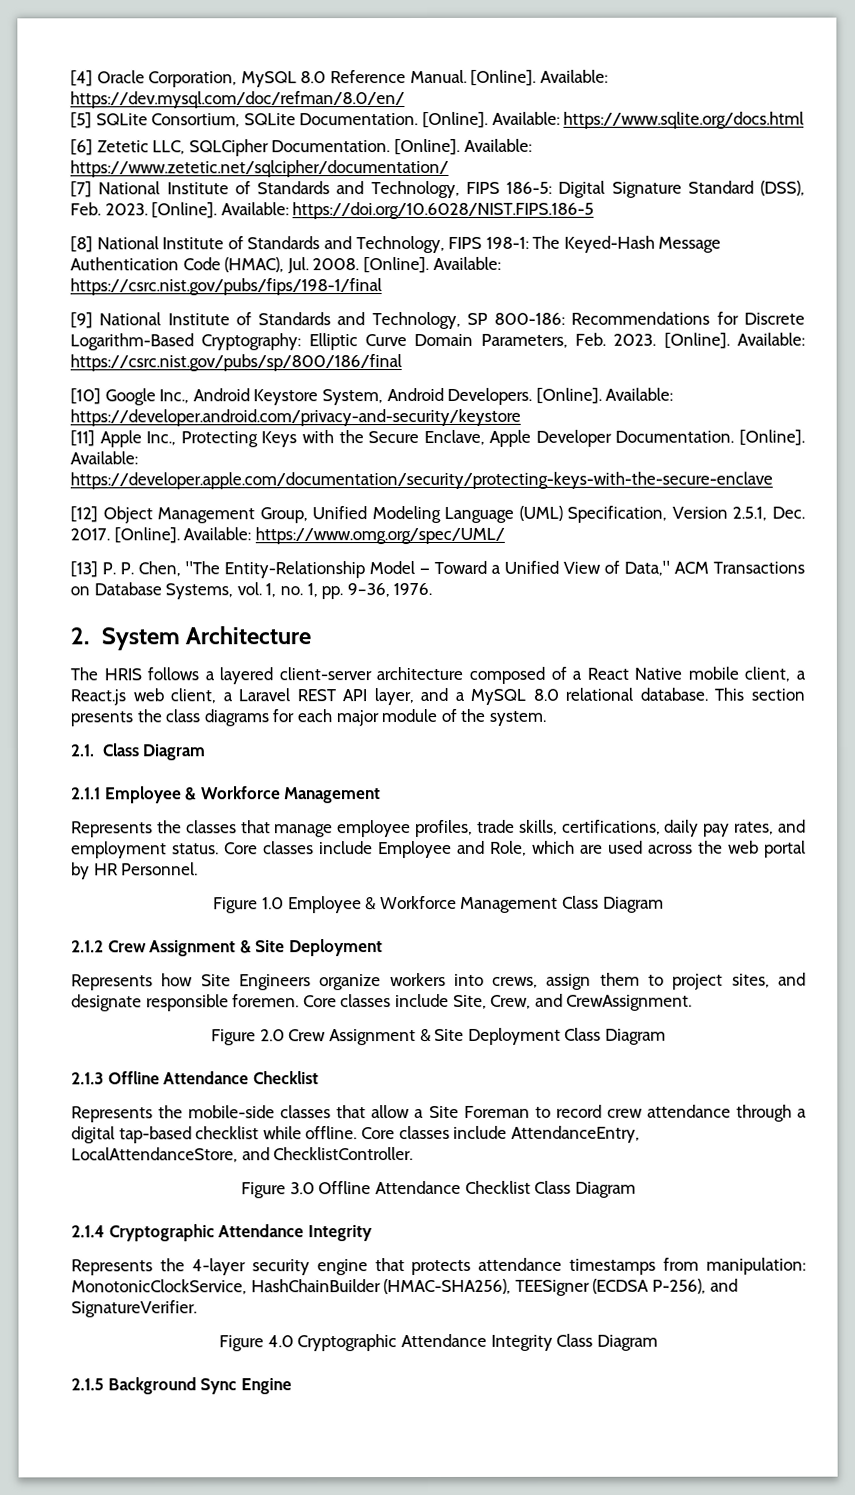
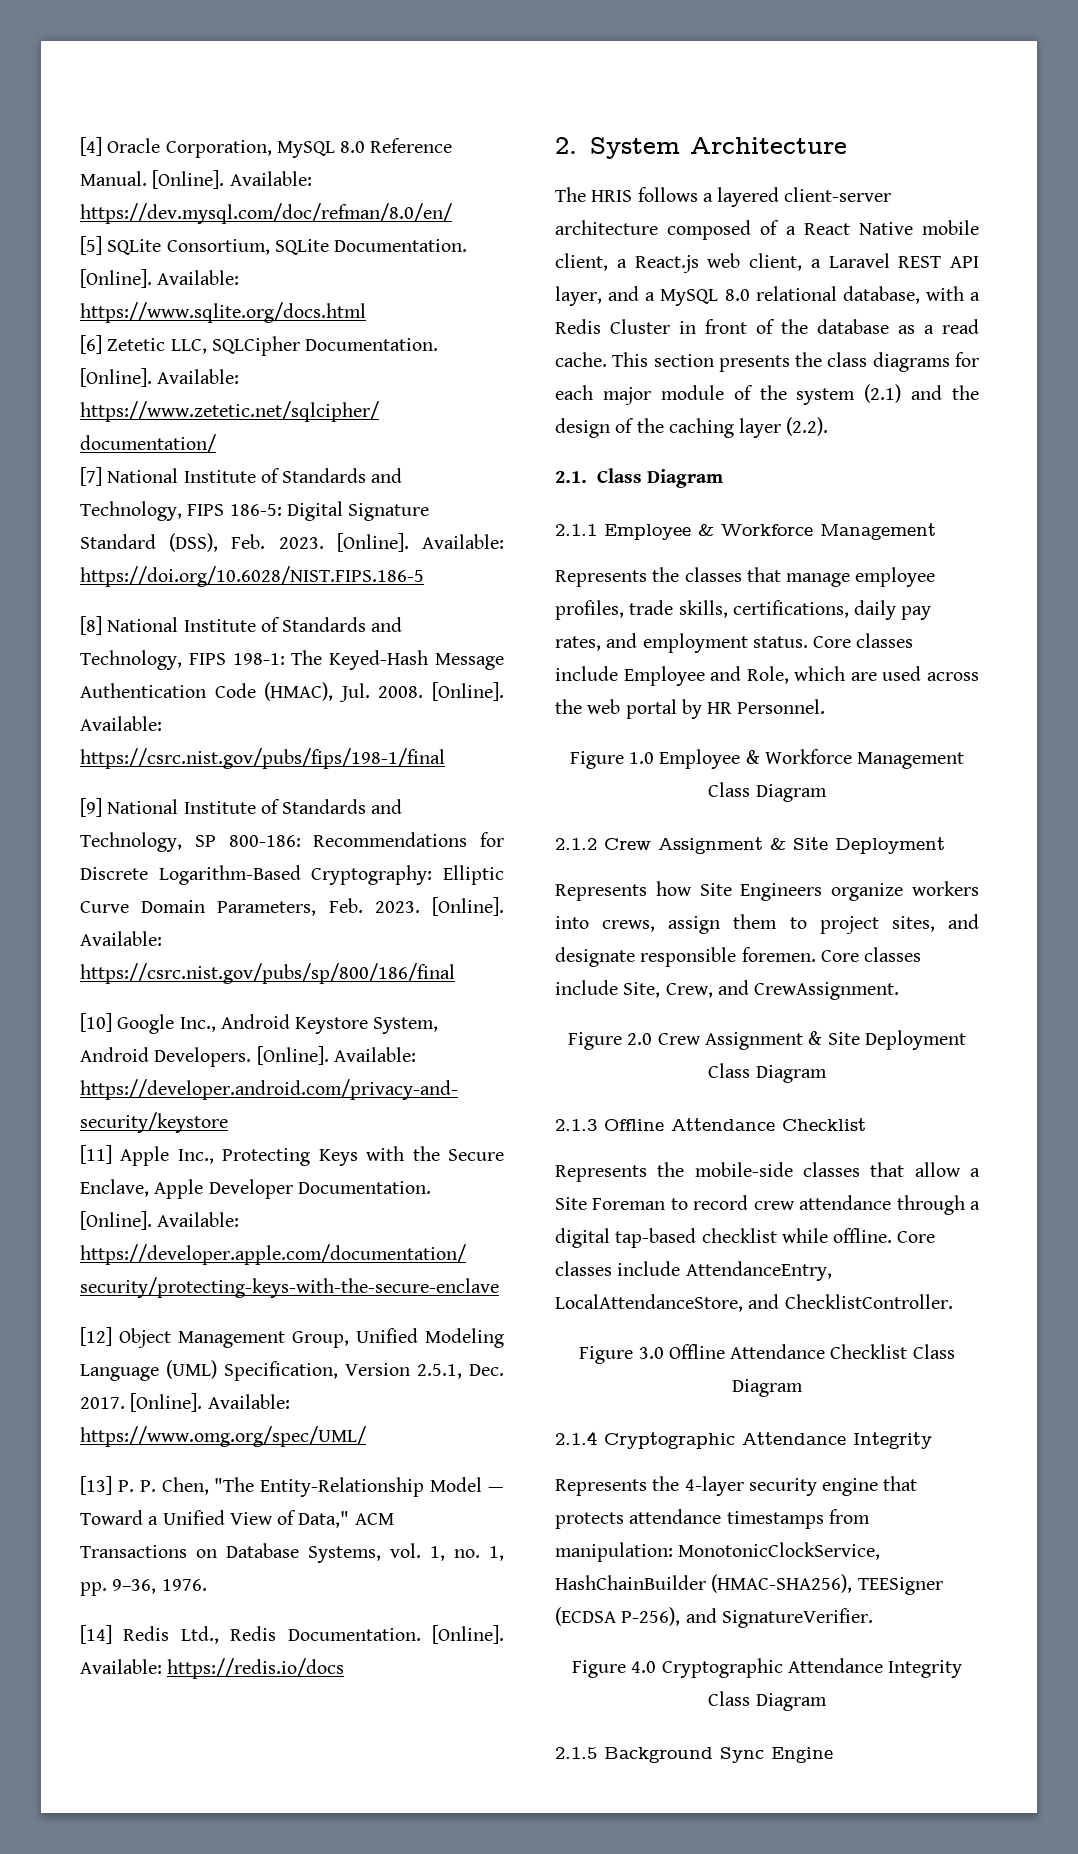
+ [14] Redis Ltd., Redis Documentation. [Online]. Available: https://redis.io/docs
- The HRIS follows a layered client-server architecture composed of a React Native mobile client, a React.js web client, a Laravel REST API layer, and a MySQL 8.0 relational database.
+ The HRIS follows a layered client-server architecture composed of a React Native mobile client, a React.js web client, a Laravel REST API layer, and a MySQL 8.0 relational database, with a Redis Cluster in front of the database as a read cache.
- This section presents the class diagrams for each major module of the system.
+ This section presents the class diagrams for each major module of the system (2.1) and the design of the caching layer (2.2).

